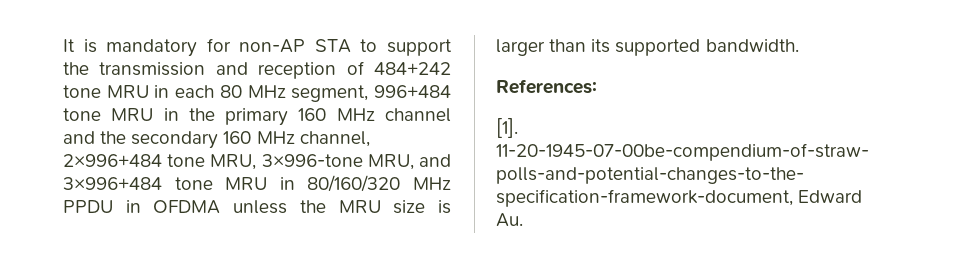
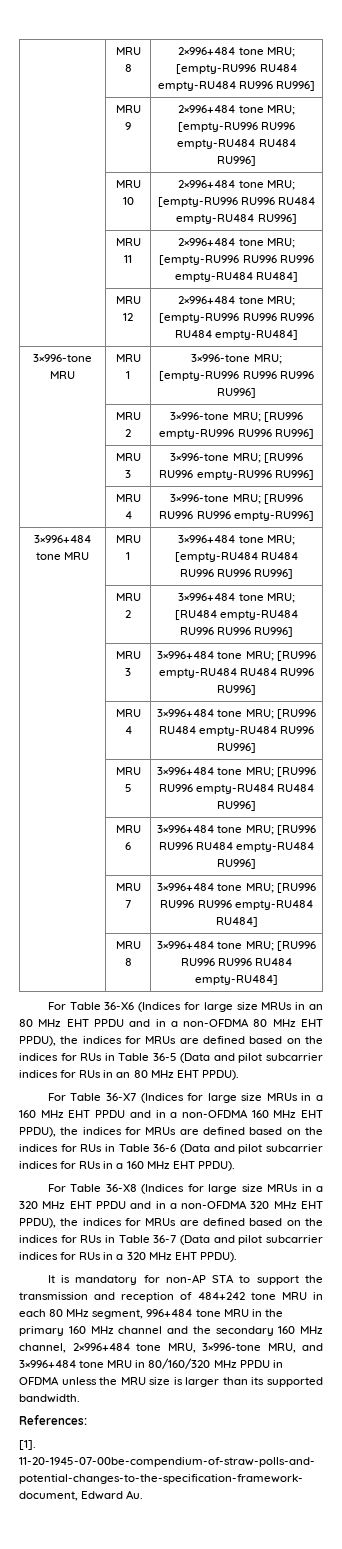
+ | MRU 8 | 2×996+484 tone MRU; [empty-RU996 RU484 empty-RU484 RU996 RU996]
+ | MRU 9 | 2×996+484 tone MRU; [empty-RU996 RU996 empty-RU484 RU484 RU996]
+ | MRU 10 | 2×996+484 tone MRU; [empty-RU996 RU996 RU484 empty-RU484 RU996]
+ | MRU 11 | 2×996+484 tone MRU; [empty-RU996 RU996 RU996 empty-RU484 RU484]
+ | MRU 12 | 2×996+484 tone MRU; [empty-RU996 RU996 RU996 RU484 empty-RU484]
+ 3×996-tone MRU | MRU 1 | 3×996-tone MRU; [empty-RU996 RU996 RU996 RU996]
+ | MRU 2 | 3×996-tone MRU; [RU996 empty-RU996 RU996 RU996]
+ | MRU 3 | 3×996-tone MRU; [RU996 RU996 empty-RU996 RU996]
+ | MRU 4 | 3×996-tone MRU; [RU996 RU996 RU996 empty-RU996]
+ 3×996+484 tone MRU | MRU 1 | 3×996+484 tone MRU; [empty-RU484 RU484 RU996 RU996 RU996]
+ | MRU 2 | 3×996+484 tone MRU; [RU484 empty-RU484 RU996 RU996 RU996]
+ | MRU 3 | 3×996+484 tone MRU; [RU996 empty-RU484 RU484 RU996 RU996]
+ | MRU 4 | 3×996+484 tone MRU; [RU996 RU484 empty-RU484 RU996 RU996]
+ | MRU 5 | 3×996+484 tone MRU; [RU996 RU996 empty-RU484 RU484 RU996]
+ | MRU 6 | 3×996+484 tone MRU; [RU996 RU996 RU484 empty-RU484 RU996]
+ | MRU 7 | 3×996+484 tone MRU; [RU996 RU996 RU996 empty-RU484 RU484]
+ | MRU 8 | 3×996+484 tone MRU; [RU996 RU996 RU996 RU484 empty-RU484]
+ For Table 36-X6 (Indices for large size MRUs in an 80 MHz EHT PPDU and in a non-OFDMA 80 MHz EHT PPDU), the indices for MRUs are defined based on the indices for RUs in Table 36-5 (Data and pilot subcarrier indices for RUs in an 80 MHz EHT PPDU).
+ For Table 36-X7 (Indices for large size MRUs in a 160 MHz EHT PPDU and in a non-OFDMA 160 MHz EHT PPDU), the indices for MRUs are defined based on the indices for RUs in Table 36-6 (Data and pilot subcarrier indices for RUs in a 160 MHz EHT PPDU).
+ For Table 36-X8 (Indices for large size MRUs in a 320 MHz EHT PPDU and in a non-OFDMA 320 MHz EHT PPDU), the indices for MRUs are defined based on the indices for RUs in Table 36-7 (Data and pilot subcarrier indices for RUs in a 320 MHz EHT PPDU).

